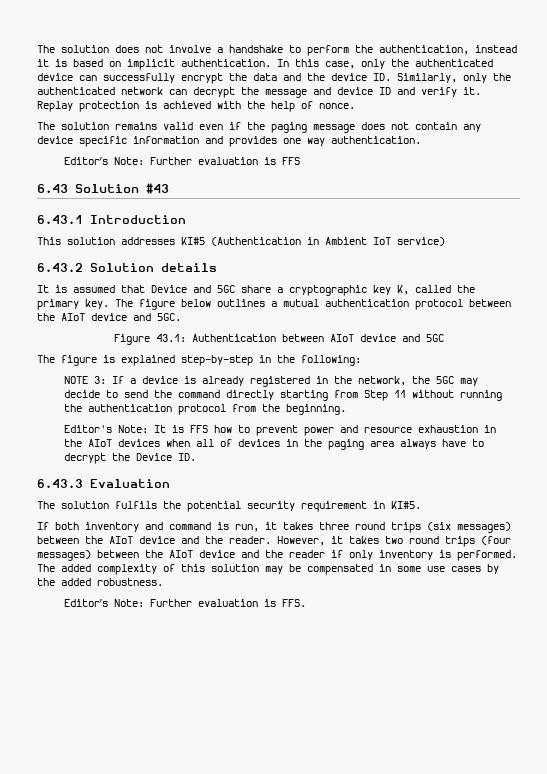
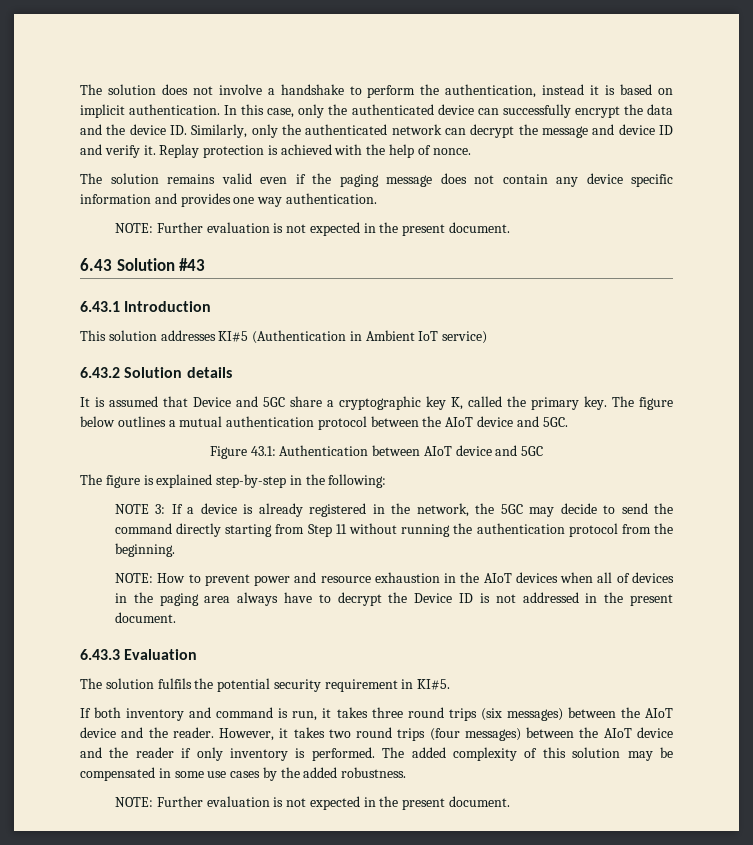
  The solution remains valid even if the paging message does not contain any device specific information and provides one way authentication.
- Editor’s Note: Further evaluation is FFS
+ NOTE: Further evaluation is not expected in the present document.
- Editor's Note: It is FFS how to prevent power and resource exhaustion in the AIoT devices when all of devices in the paging area always have to decrypt the Device ID.
+ NOTE: How to prevent power and resource exhaustion in the AIoT devices when all of devices in the paging area always have to decrypt the Device ID is not addressed in the present document.
  The added complexity of this solution may be compensated in some use cases by the added robustness.
- Editor’s Note: Further evaluation is FFS.
+ NOTE: Further evaluation is not expected in the present document.

